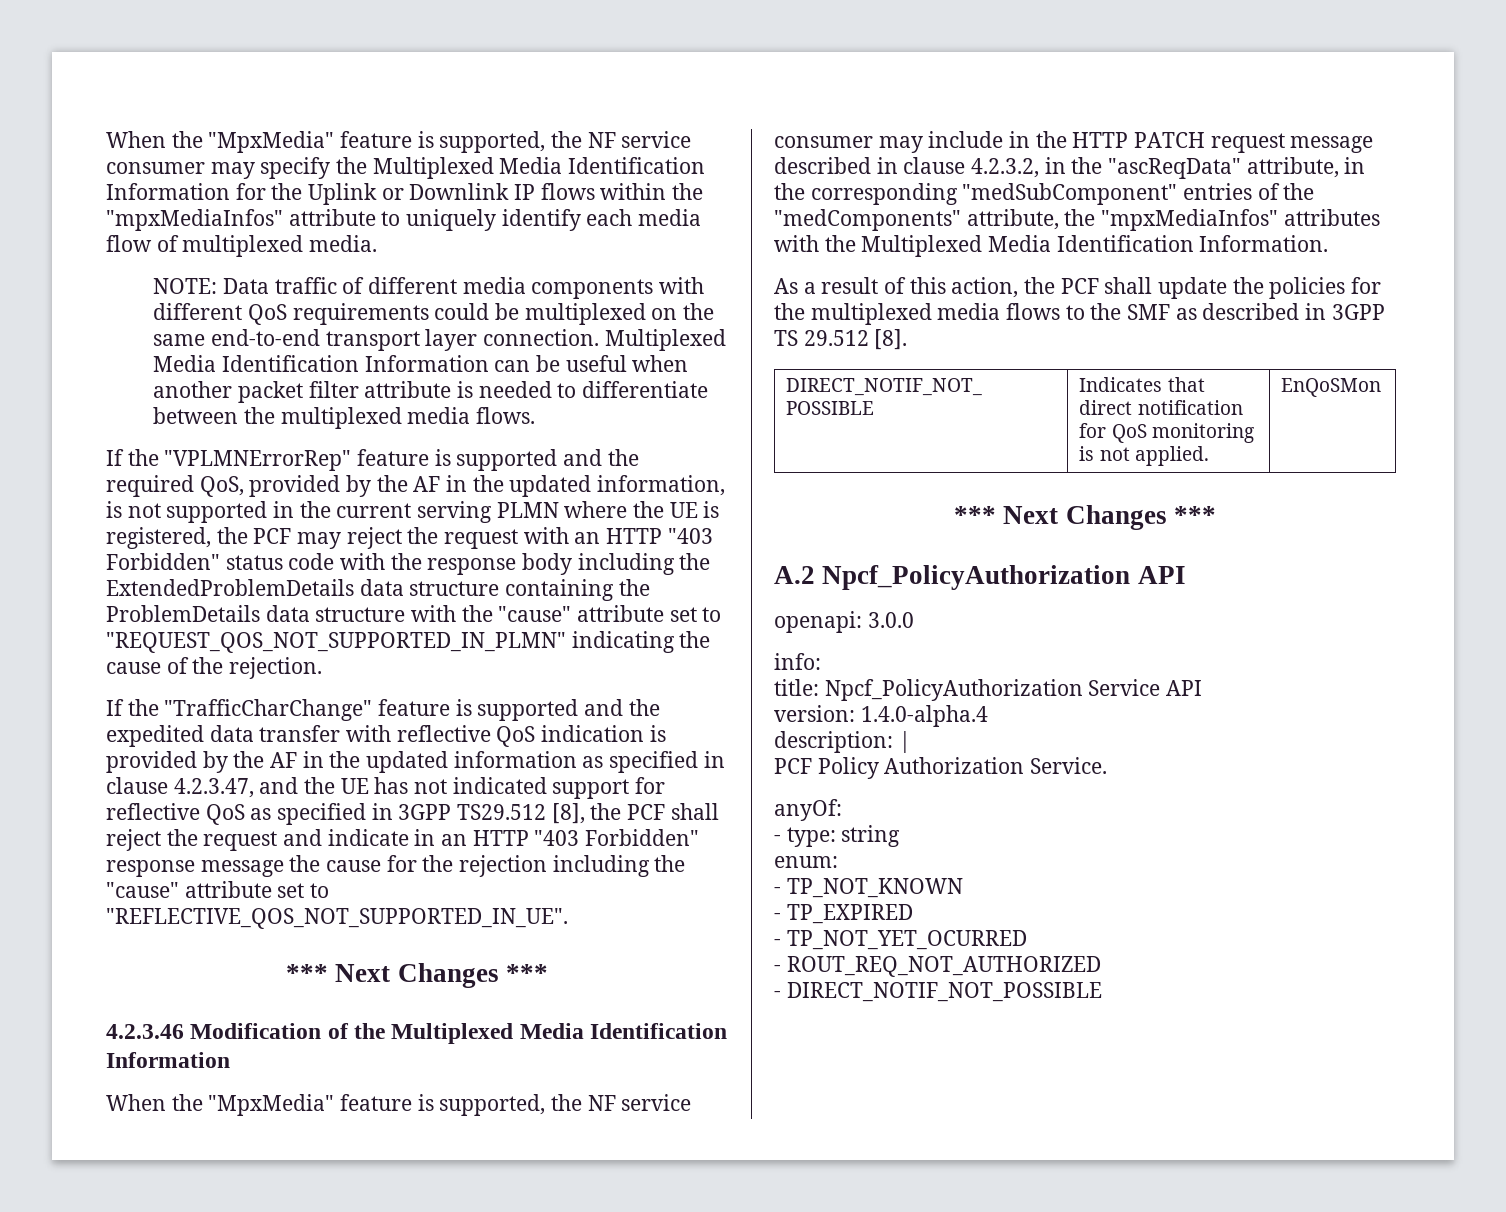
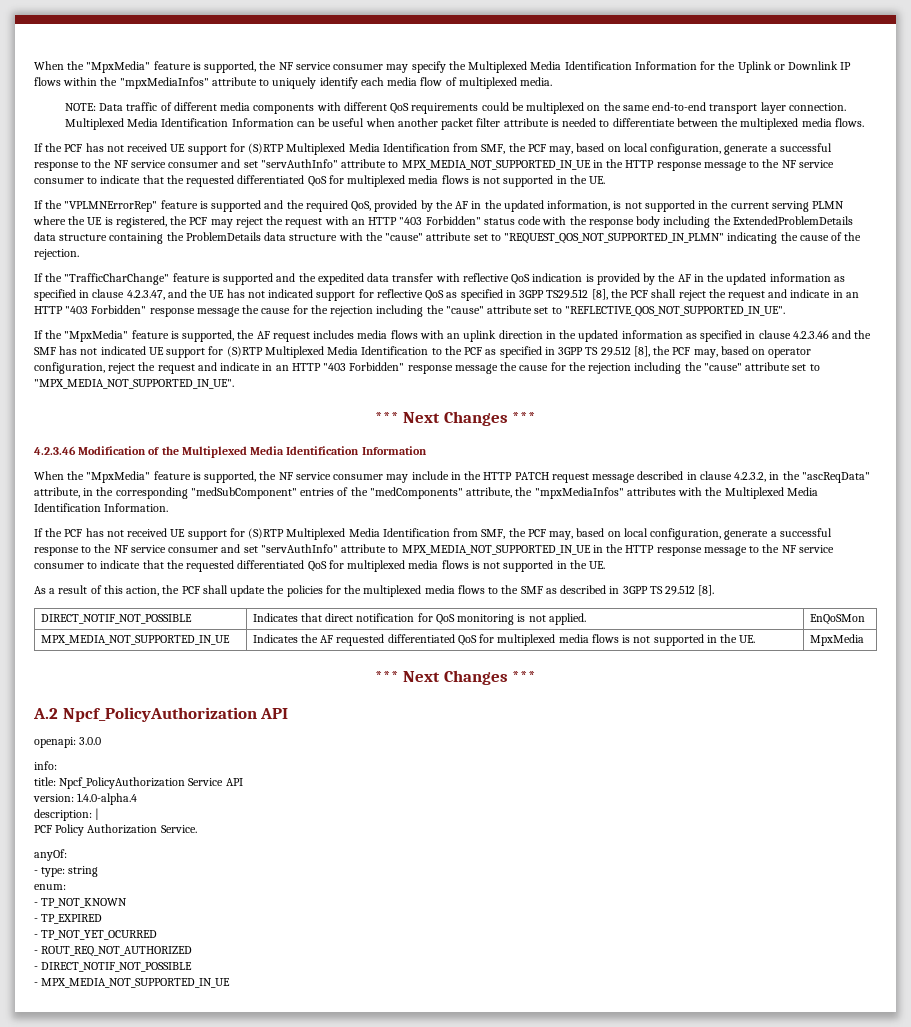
  Multiplexed Media Identification Information can be useful when another packet filter attribute is needed to differentiate between the multiplexed media flows.
+ If the PCF has not received UE support for (S)RTP Multiplexed Media Identification from SMF, the PCF may, based on local configuration, generate a successful response to the NF service consumer and set "servAuthInfo" attribute to MPX_MEDIA_NOT_SUPPORTED_IN_UE in the HTTP response message to the NF service consumer to indicate that the requested differentiated QoS for multiplexed media flows is not supported in the UE.
+ If the "MpxMedia" feature is supported, the AF request includes media flows with an uplink direction in the updated information as specified in clause 4.2.3.46 and the SMF has not indicated UE support for (S)RTP Multiplexed Media Identification to the PCF as specified in 3GPP TS 29.512 [8], the PCF may, based on operator configuration, reject the request and indicate in an HTTP "403 Forbidden" response message the cause for the rejection including the "cause" attribute set to "MPX_MEDIA_NOT_SUPPORTED_IN_UE".
  When the "MpxMedia" feature is supported, the NF service consumer may include in the HTTP PATCH request message described in clause 4.2.3.2, in the "ascReqData" attribute, in the corresponding "medSubComponent" entries of the "medComponents" attribute, the "mpxMediaInfos" attributes with the Multiplexed Media Identification Information.
+ If the PCF has not received UE support for (S)RTP Multiplexed Media Identification from SMF, the PCF may, based on local configuration, generate a successful response to the NF service consumer and set "servAuthInfo" attribute to MPX_MEDIA_NOT_SUPPORTED_IN_UE in the HTTP response message to the NF service consumer to indicate that the requested differentiated QoS for multiplexed media flows is not supported in the UE.
+ MPX_MEDIA_NOT_SUPPORTED_IN_UE | Indicates the AF requested differentiated QoS for multiplexed media flows is not supported in the UE. | MpxMedia
+ - MPX_MEDIA_NOT_SUPPORTED_IN_UE

